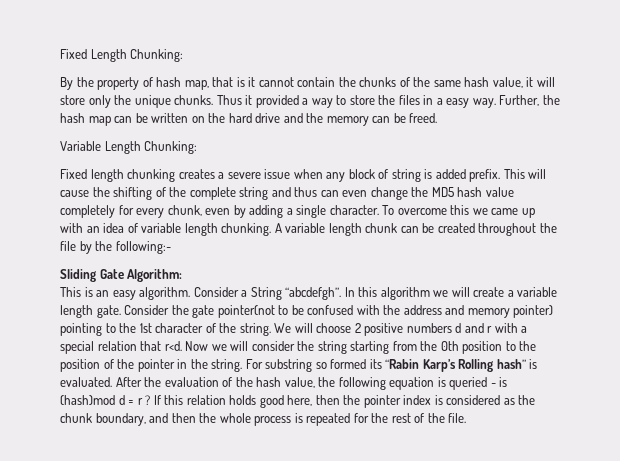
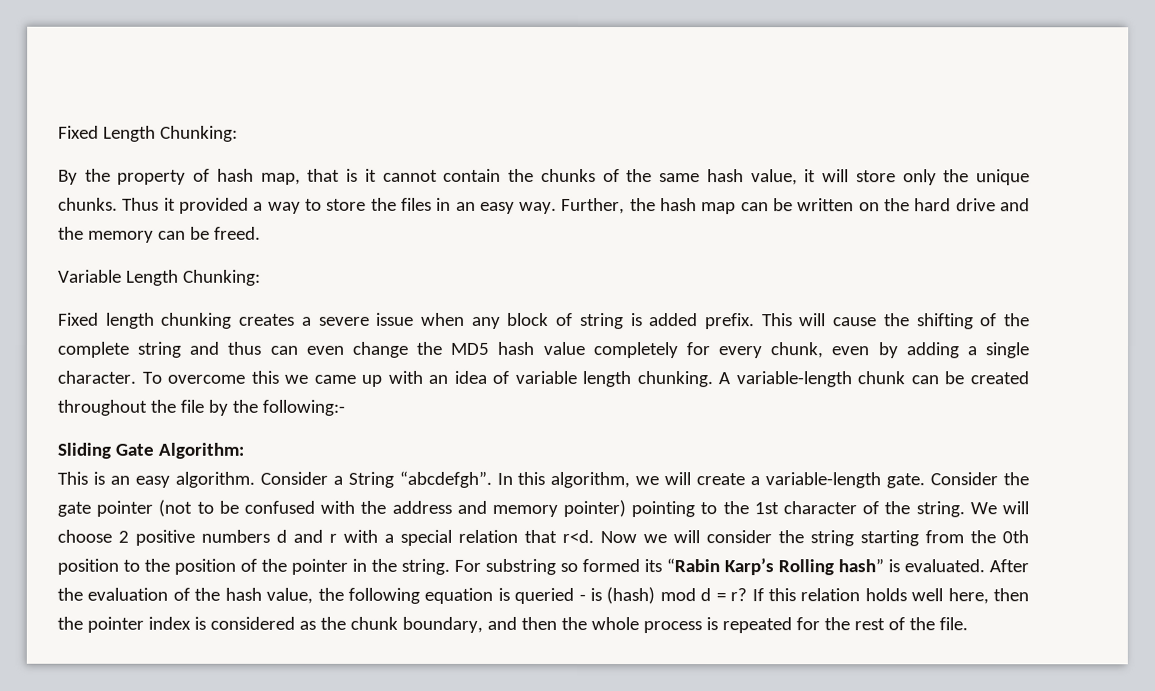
- Thus it provided a way to store the files in a easy way.
+ Thus it provided a way to store the files in an easy way.
- A variable length chunk can be created throughout the file by the following:-
+ A variable-length chunk can be created throughout the file by the following:-
- In this algorithm we will create a variable length gate.
+ In this algorithm, we will create a variable-length gate.
- Consider the gate pointer(not to be confused with the address and memory pointer) pointing to the 1st character of the string.
+ Consider the gate pointer (not to be confused with the address and memory pointer) pointing to the 1st character of the string.
- After the evaluation of the hash value, the following equation is queried - is (hash)mod d = r ?
+ After the evaluation of the hash value, the following equation is queried - is (hash) mod d = r?
- If this relation holds good here, then the pointer index is considered as the chunk boundary, and then the whole process is repeated for the rest of the file.
+ If this relation holds well here, then the pointer index is considered as the chunk boundary, and then the whole process is repeated for the rest of the file.

